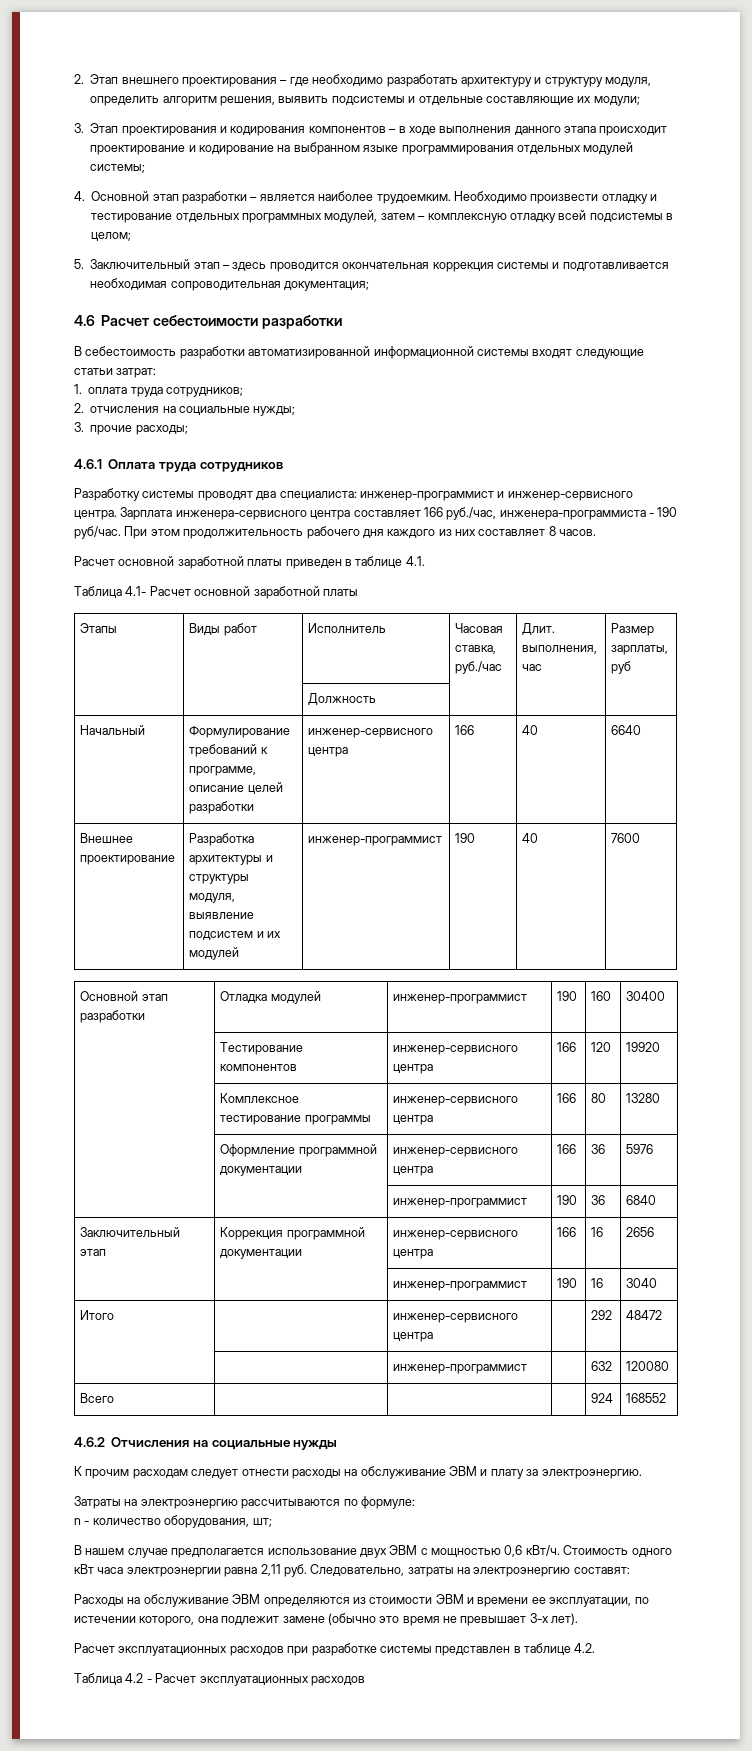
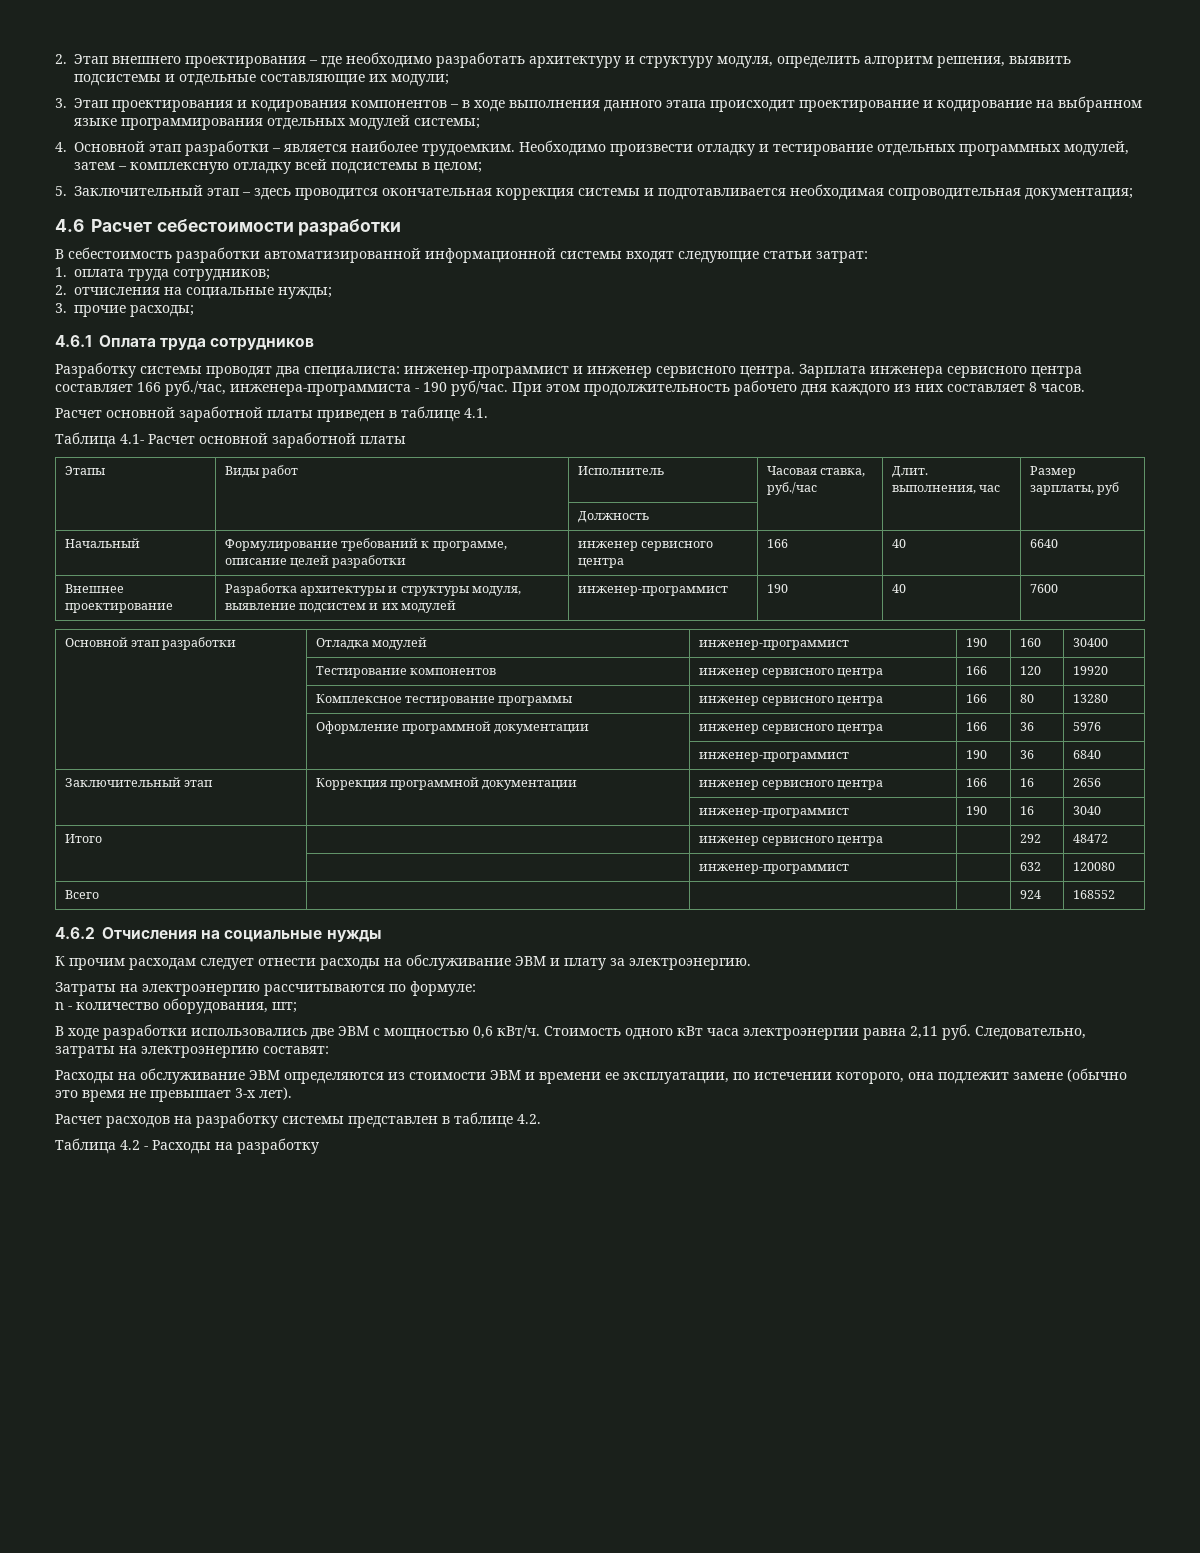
- Разработку системы проводят два специалиста: инженер-программист и инженер-сервисного центра. Зарплата инженера-сервисного центра составляет 166 руб./час, инженера-программиста - 190 руб/час.
+ Разработку системы проводят два специалиста: инженер-программист и инженер сервисного центра. Зарплата инженера сервисного центра составляет 166 руб./час, инженера-программиста - 190 руб/час.
- Начальный | Формулирование требований к программе, описание целей разработки | инженер-сервисного центра | 166 | 40 | 6640
+ Начальный | Формулирование требований к программе, описание целей разработки | инженер сервисного центра | 166 | 40 | 6640
- | Тестирование компонентов | инженер-сервисного центра | 166 | 120 | 19920
+ | Тестирование компонентов | инженер сервисного центра | 166 | 120 | 19920
- | Комплексное тестирование программы | инженер-сервисного центра | 166 | 80 | 13280
+ | Комплексное тестирование программы | инженер сервисного центра | 166 | 80 | 13280
- | Оформление программной документации | инженер-сервисного центра | 166 | 36 | 5976
+ | Оформление программной документации | инженер сервисного центра | 166 | 36 | 5976
- Заключительный этап | Коррекция программной документации | инженер-сервисного центра | 166 | 16 | 2656
+ Заключительный этап | Коррекция программной документации | инженер сервисного центра | 166 | 16 | 2656
- Итого | | инженер-сервисного центра | | 292 | 48472
+ Итого | | инженер сервисного центра | | 292 | 48472
- В нашем случае предполагается использование двух ЭВМ с мощностью 0,6 кВт/ч.
+ В ходе разработки использовались две ЭВМ с мощностью 0,6 кВт/ч.
- Расчет эксплуатационных расходов при разработке системы представлен в таблице 4.2.
+ Расчет расходов на разработку системы представлен в таблице 4.2.
- Таблица 4.2 - Расчет эксплуатационных расходов
+ Таблица 4.2 - Расходы на разработку

